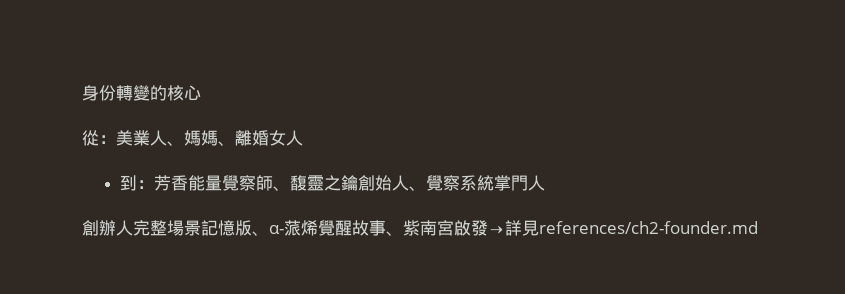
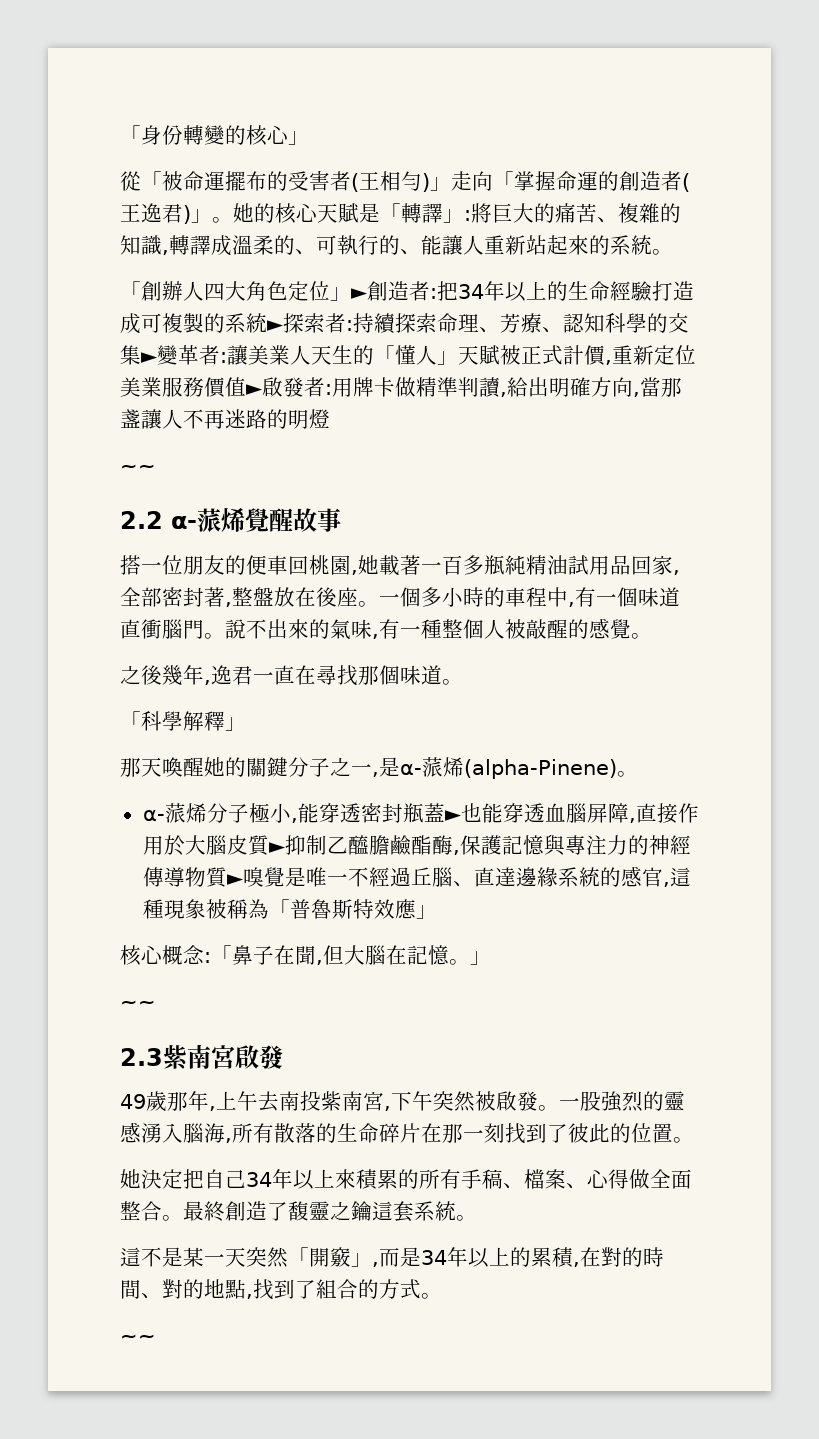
- 身份轉變的核心
+ 「身份轉變的核心」
- 從：美業人、媽媽、離婚女人
- 到：芳香能量覺察師、馥靈之鑰創始人、覺察系統掌門人
- 創辦人完整場景記憶版、α-蒎烯覺醒故事、紫南宮啟發→詳見references/ch2-founder.md
+ 從「被命運擺布的受害者(王相勻)」走向「掌握命運的創造者(王逸君)」。她的核心天賦是「轉譯」:將巨大的痛苦、複雜的知識,轉譯成溫柔的、可執行的、能讓人重新站起來的系統。
+ 「創辦人四大角色定位」►創造者:把34年以上的生命經驗打造成可複製的系統►探索者:持續探索命理、芳療、認知科學的交集►變革者:讓美業人天生的「懂人」天賦被正式計價,重新定位美業服務價值►啟發者:用牌卡做精準判讀,給出明確方向,當那盞讓人不再迷路的明燈
+ ~~
+ 2.2 α-蒎烯覺醒故事
+ 搭一位朋友的便車回桃園,她載著一百多瓶純精油試用品回家,全部密封著,整盤放在後座。一個多小時的車程中,有一個味道直衝腦門。說不出來的氣味,有一種整個人被敲醒的感覺。
+ 之後幾年,逸君一直在尋找那個味道。
+ 「科學解釋」
+ 那天喚醒她的關鍵分子之一,是α-蒎烯(alpha-Pinene)。
+ α-蒎烯分子極小,能穿透密封瓶蓋►也能穿透血腦屏障,直接作用於大腦皮質►抑制乙醯膽鹼酯酶,保護記憶與專注力的神經傳導物質►嗅覺是唯一不經過丘腦、直達邊緣系統的感官,這種現象被稱為「普魯斯特效應」
+ 核心概念:「鼻子在聞,但大腦在記憶。」
+ ~~
+ 2.3紫南宮啟發
+ 49歲那年,上午去南投紫南宮,下午突然被啟發。一股強烈的靈感湧入腦海,所有散落的生命碎片在那一刻找到了彼此的位置。
+ 她決定把自己34年以上來積累的所有手稿、檔案、心得做全面整合。最終創造了馥靈之鑰這套系統。
+ 這不是某一天突然「開竅」,而是34年以上的累積,在對的時間、對的地點,找到了組合的方式。
+ ~~

